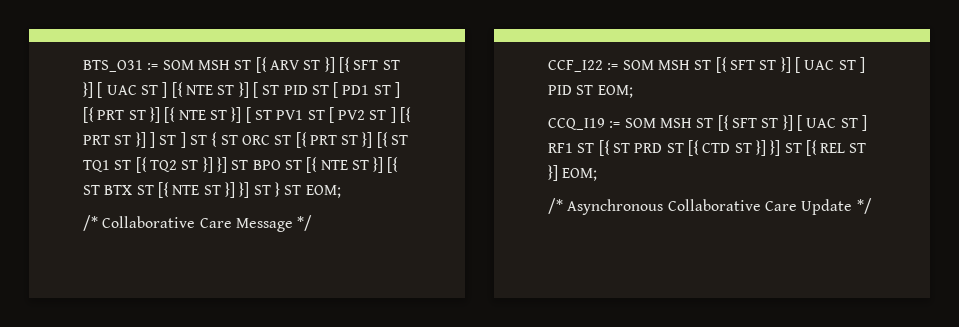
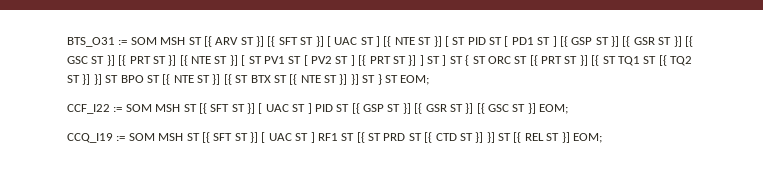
- BTS_O31 := SOM MSH ST [{ ARV ST }] [{ SFT ST }] [ UAC ST ] [{ NTE ST }] [ ST PID ST [ PD1 ST ] [{ PRT ST }] [{ NTE ST }] [ ST PV1 ST [ PV2 ST ] [{ PRT ST }] ] ST ] ST { ST ORC ST [{ PRT ST }] [{ ST TQ1 ST [{ TQ2 ST }] }] ST BPO ST [{ NTE ST }] [{ ST BTX ST [{ NTE ST }] }] ST } ST EOM;
+ BTS_O31 := SOM MSH ST [{ ARV ST }] [{ SFT ST }] [ UAC ST ] [{ NTE ST }] [ ST PID ST [ PD1 ST ] [{ GSP ST }] [{ GSR ST }] [{ GSC ST }] [{ PRT ST }] [{ NTE ST }] [ ST PV1 ST [ PV2 ST ] [{ PRT ST }] ] ST ] ST { ST ORC ST [{ PRT ST }] [{ ST TQ1 ST [{ TQ2 ST }] }] ST BPO ST [{ NTE ST }] [{ ST BTX ST [{ NTE ST }] }] ST } ST EOM;
- /* Collaborative Care Message */
- CCF_I22 := SOM MSH ST [{ SFT ST }] [ UAC ST ] PID ST EOM;
+ CCF_I22 := SOM MSH ST [{ SFT ST }] [ UAC ST ] PID ST [{ GSP ST }] [{ GSR ST }] [{ GSC ST }] EOM;
- /* Asynchronous Collaborative Care Update */

